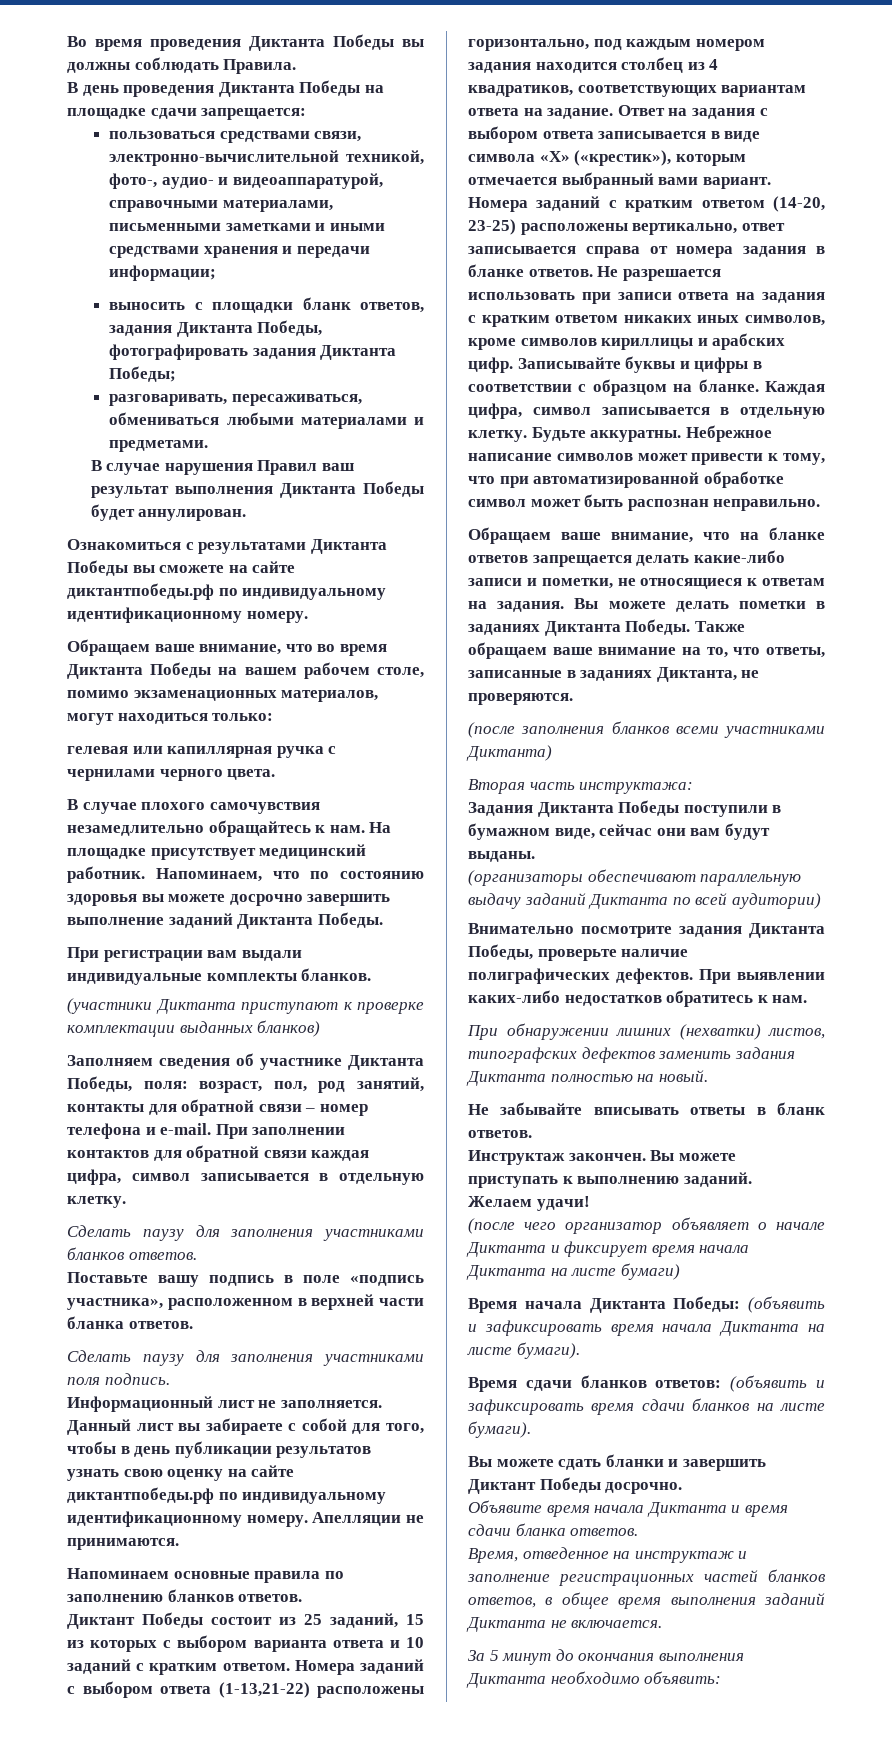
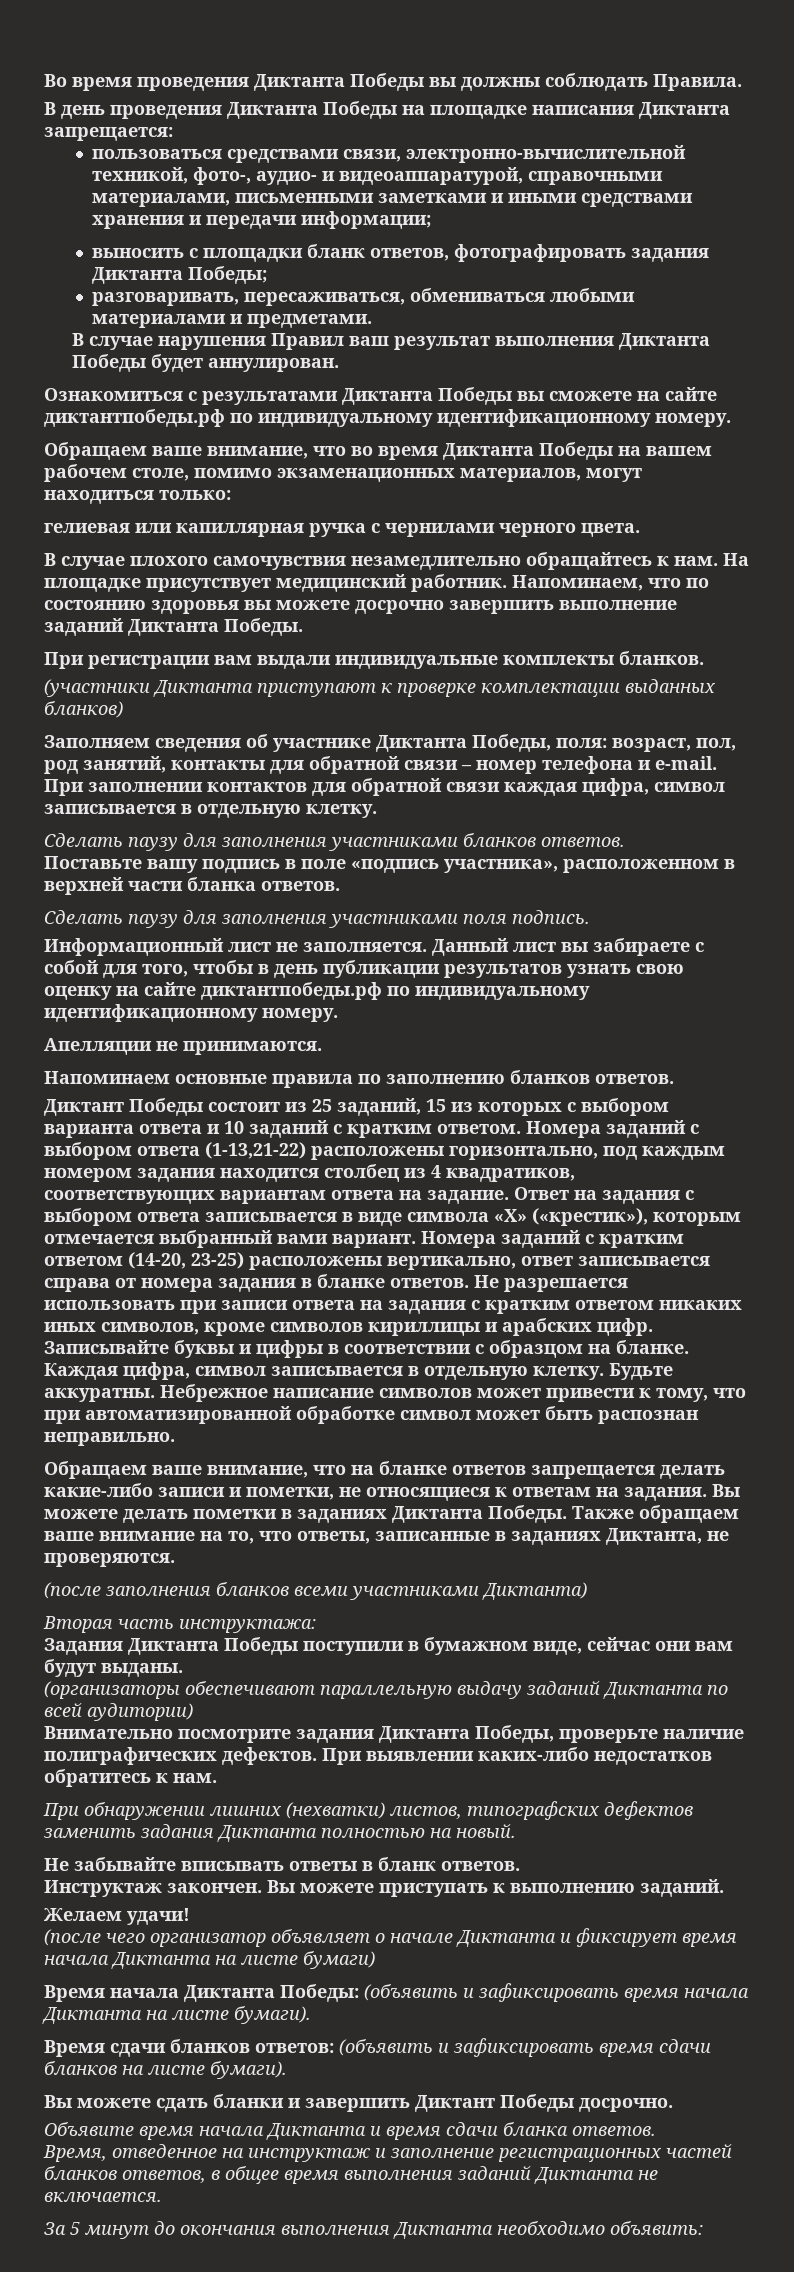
- В день проведения Диктанта Победы на площадке сдачи запрещается:
+ В день проведения Диктанта Победы на площадке написания Диктанта запрещается:
- выносить с площадки бланк ответов, задания Диктанта Победы, фотографировать задания Диктанта Победы;
+ выносить с площадки бланк ответов, фотографировать задания Диктанта Победы;
- гелевая или капиллярная ручка с чернилами черного цвета.
+ гелиевая или капиллярная ручка с чернилами черного цвета.
- Данный лист вы забираете с собой для того, чтобы в день публикации результатов узнать свою оценку на сайте диктантпобеды.рф по индивидуальному идентификационному номеру. Апелляции не принимаются.
+ Данный лист вы забираете с собой для того, чтобы в день публикации результатов узнать свою оценку на сайте диктантпобеды.рф по индивидуальному идентификационному номеру.
+ Апелляции не принимаются.

